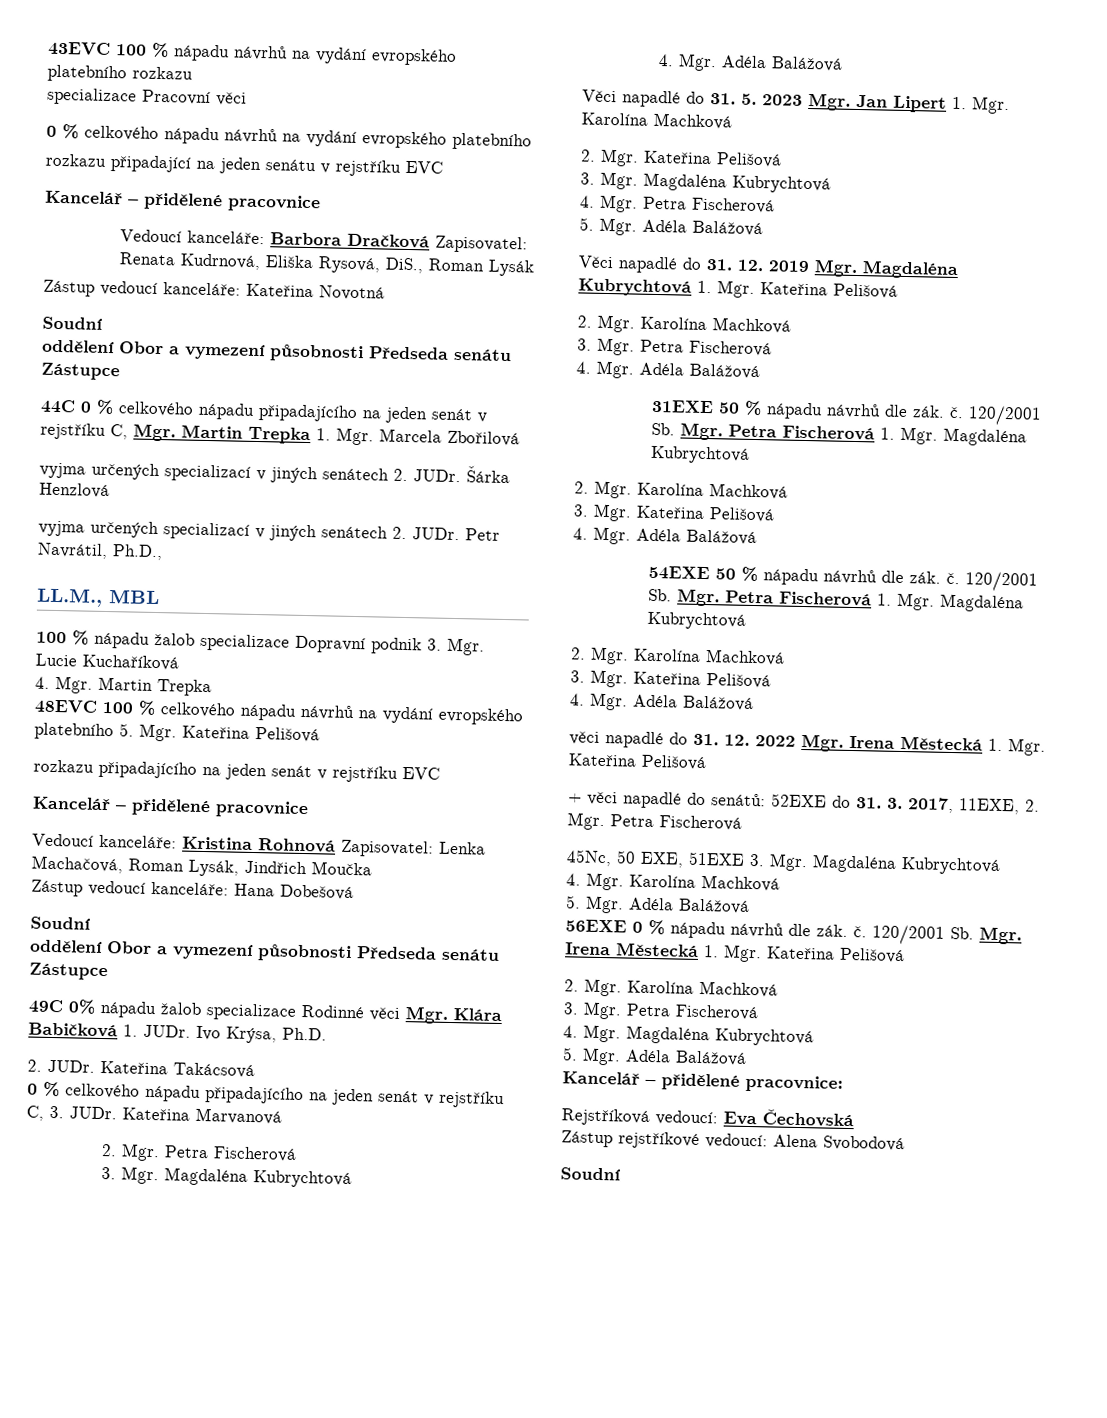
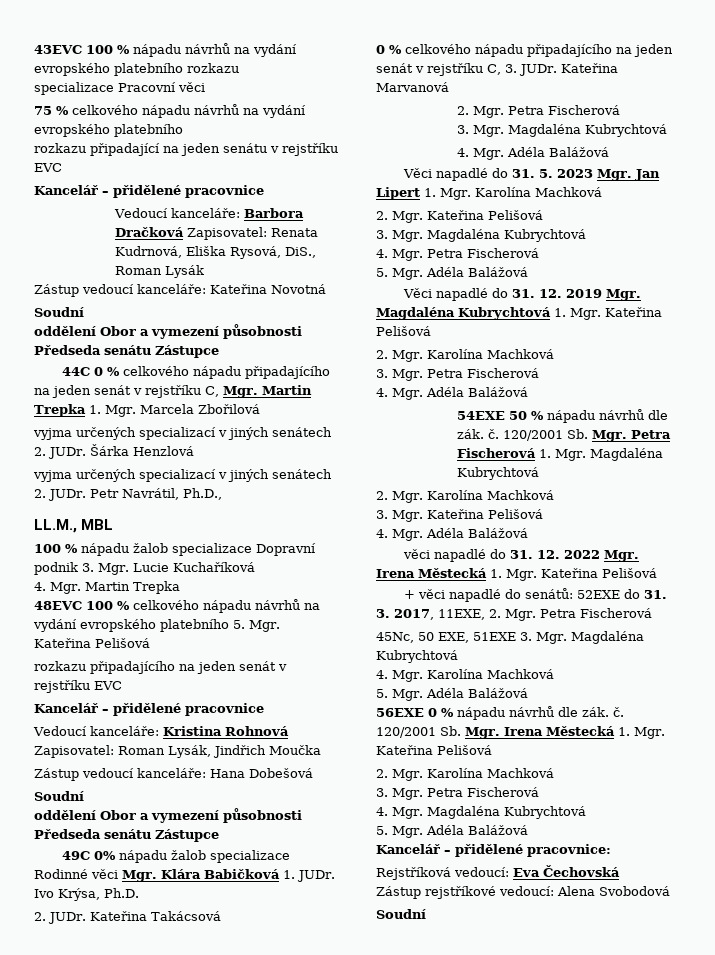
- 0 % celkového nápadu návrhů na vydání evropského platebního
+ 75 % celkového nápadu návrhů na vydání evropského platebního
- Vedoucí kanceláře: Kristina Rohnová Zapisovatel: Lenka Machačová, Roman Lysák, Jindřich Moučka
+ Vedoucí kanceláře: Kristina Rohnová Zapisovatel: Roman Lysák, Jindřich Moučka
- 31EXE 50 % nápadu návrhů dle zák. č. 120/2001 Sb. Mgr. Petra Fischerová 1. Mgr. Magdaléna Kubrychtová
- 2. Mgr. Karolína Machková
- 3. Mgr. Kateřina Pelišová
- 4. Mgr. Adéla Balážová

